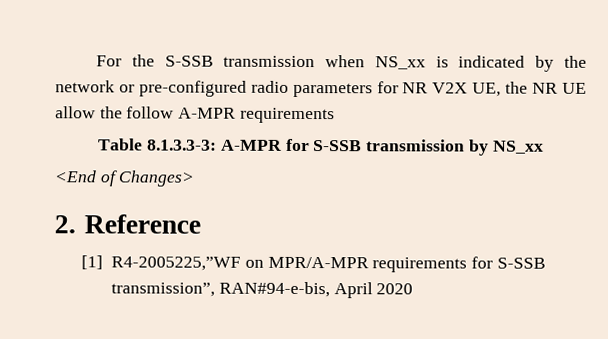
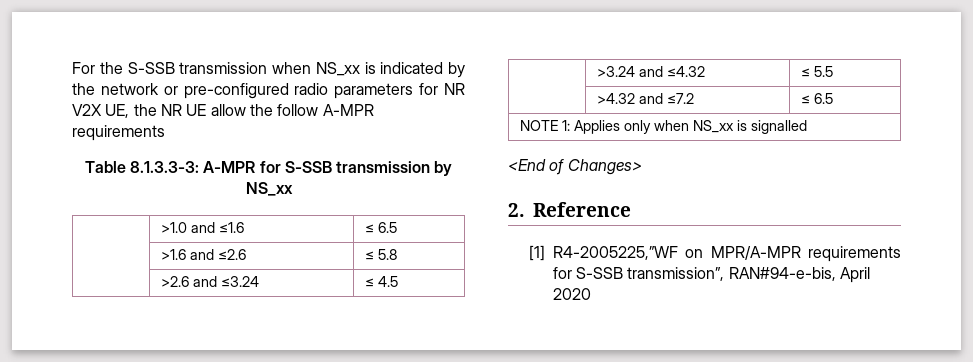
+ | >1.0 and ≤1.6 | ≤ 6.5
+ | >1.6 and ≤2.6 | ≤ 5.8
+ | >2.6 and ≤3.24 | ≤ 4.5
+ | >3.24 and ≤4.32 | ≤ 5.5
+ | >4.32 and ≤7.2 | ≤ 6.5
+ NOTE 1: Applies only when NS_xx is signalled

